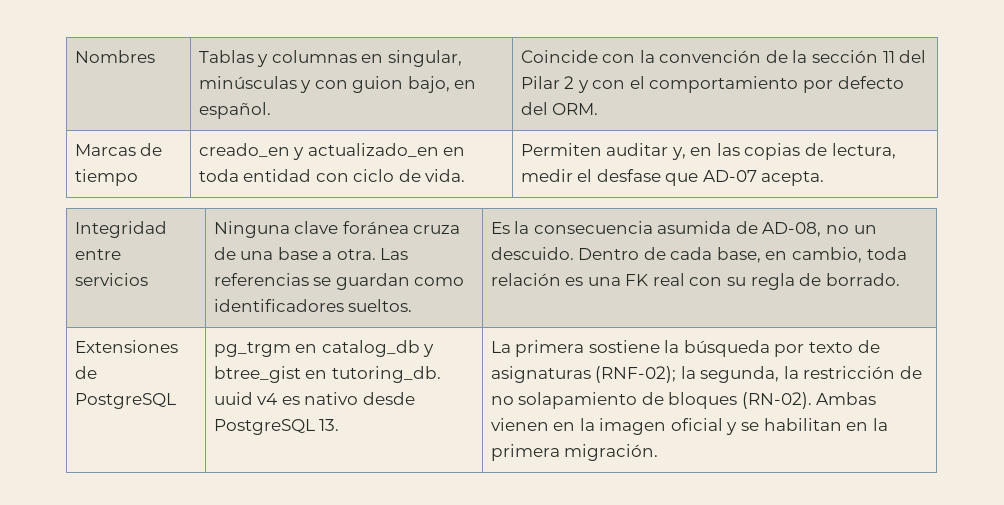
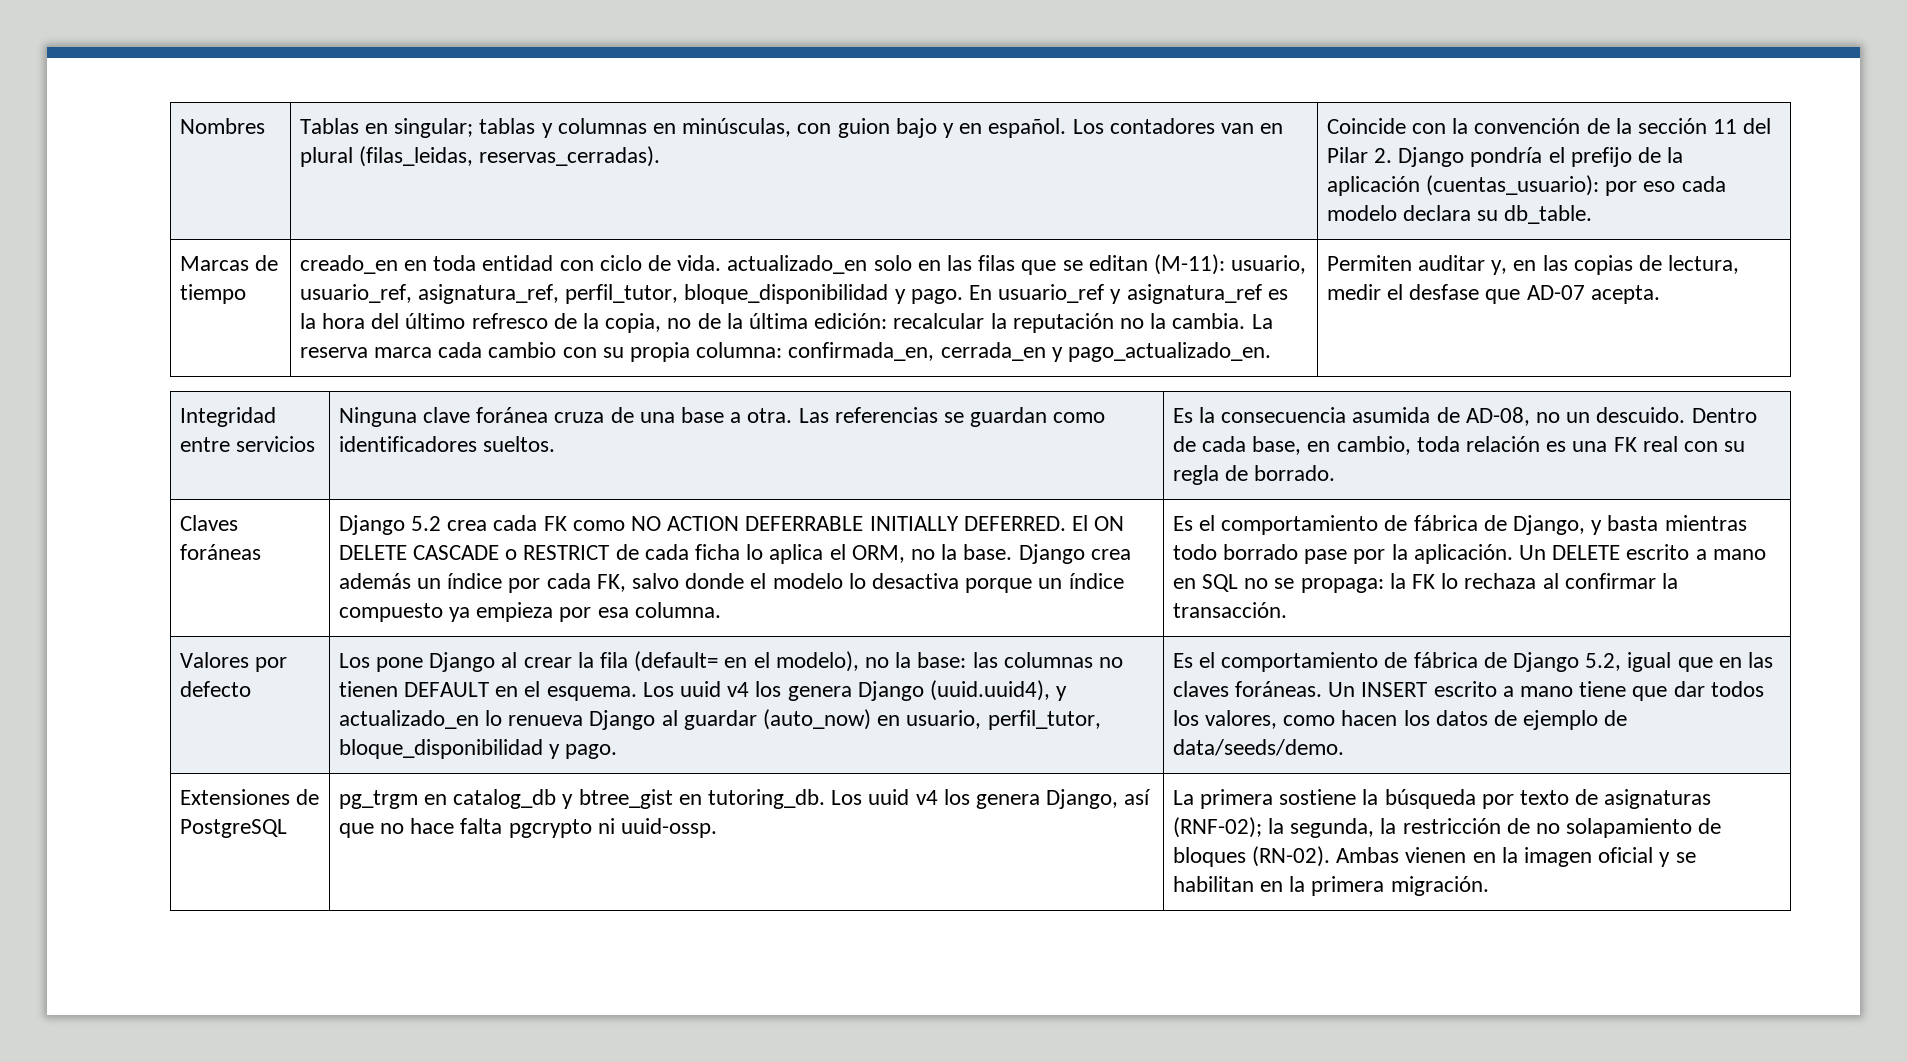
- Tablas y columnas en singular, minúsculas y con guion bajo, en español.
+ Tablas en singular; tablas y columnas en minúsculas, con guion bajo y en español. Los contadores van en plural (filas_leidas, reservas_cerradas).
- Coincide con la convención de la sección 11 del Pilar 2 y con el comportamiento por defecto del ORM.
+ Coincide con la convención de la sección 11 del Pilar 2. Django pondría el prefijo de la aplicación (cuentas_usuario): por eso cada modelo declara su db_table.
- creado_en y actualizado_en en toda entidad con ciclo de vida.
+ creado_en en toda entidad con ciclo de vida. actualizado_en solo en las filas que se editan (M-11): usuario, usuario_ref, asignatura_ref, perfil_tutor, bloque_disponibilidad y pago. En usuario_ref y asignatura_ref es la hora del último refresco de la copia, no de la última edición: recalcular la reputación no la cambia. La reserva marca cada cambio con su propia columna: confirmada_en, cerrada_en y pago_actualizado_en.
+ Claves foráneas | Django 5.2 crea cada FK como NO ACTION DEFERRABLE INITIALLY DEFERRED. El ON DELETE CASCADE o RESTRICT de cada ficha lo aplica el ORM, no la base. Django crea además un índice por cada FK, salvo donde el modelo lo desactiva porque un índice compuesto ya empieza por esa columna. | Es el comportamiento de fábrica de Django, y basta mientras todo borrado pase por la aplicación. Un DELETE escrito a mano en SQL no se propaga: la FK lo rechaza al confirmar la transacción.
+ Valores por defecto | Los pone Django al crear la fila (default= en el modelo), no la base: las columnas no tienen DEFAULT en el esquema. Los uuid v4 los genera Django (uuid.uuid4), y actualizado_en lo renueva Django al guardar (auto_now) en usuario, perfil_tutor, bloque_disponibilidad y pago. | Es el comportamiento de fábrica de Django 5.2, igual que en las claves foráneas. Un INSERT escrito a mano tiene que dar todos los valores, como hacen los datos de ejemplo de data/seeds/demo.
- pg_trgm en catalog_db y btree_gist en tutoring_db. uuid v4 es nativo desde PostgreSQL 13.
+ pg_trgm en catalog_db y btree_gist en tutoring_db. Los uuid v4 los genera Django, así que no hace falta pgcrypto ni uuid-ossp.

